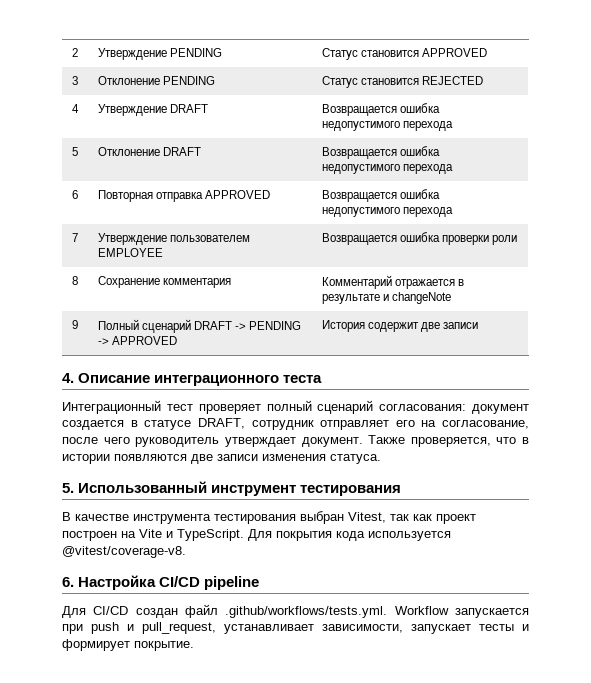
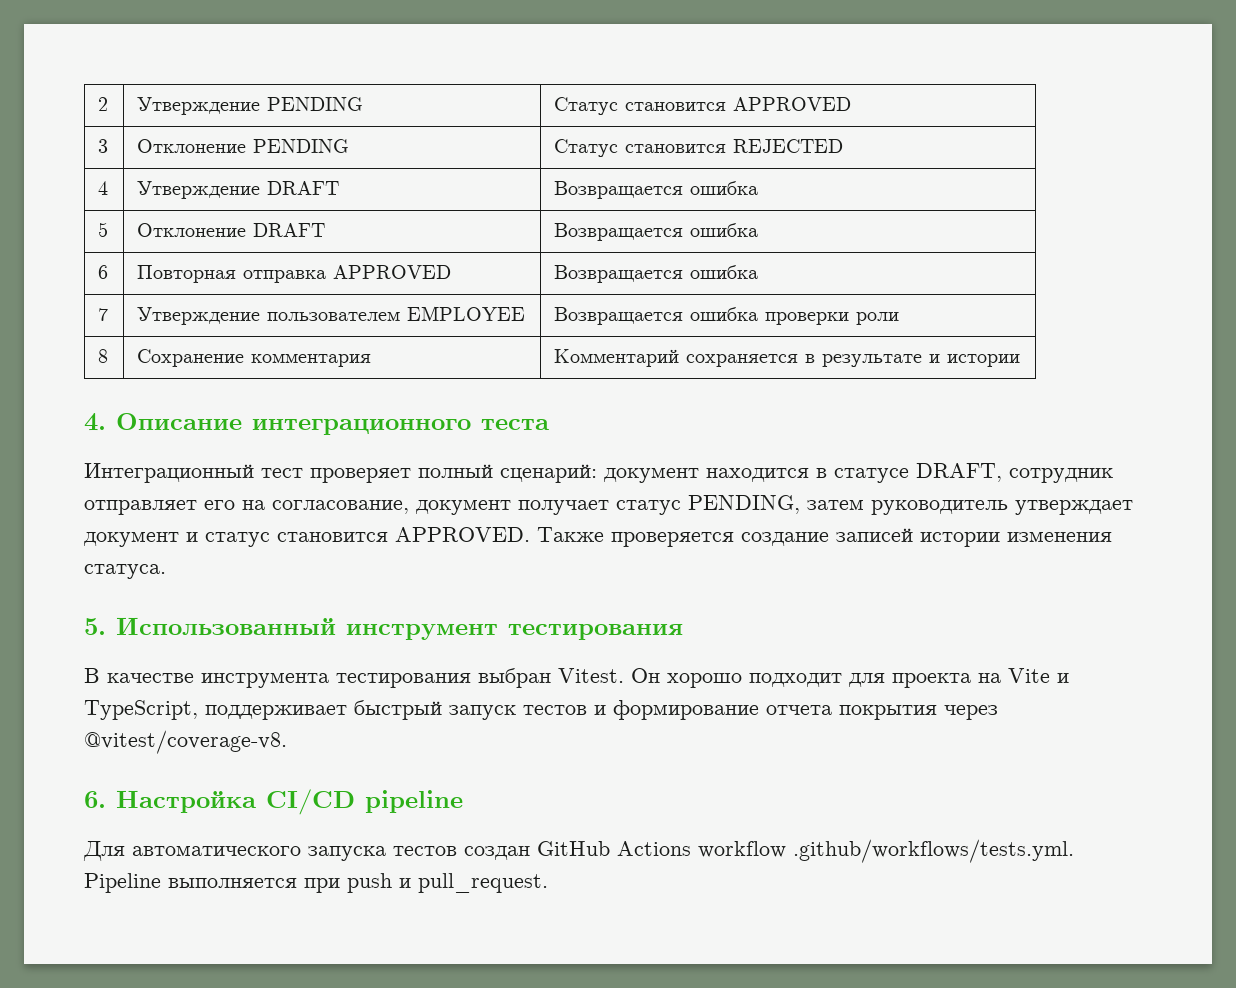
- 4 | Утверждение DRAFT | Возвращается ошибка недопустимого перехода
+ 4 | Утверждение DRAFT | Возвращается ошибка
- 5 | Отклонение DRAFT | Возвращается ошибка недопустимого перехода
+ 5 | Отклонение DRAFT | Возвращается ошибка
- 6 | Повторная отправка APPROVED | Возвращается ошибка недопустимого перехода
+ 6 | Повторная отправка APPROVED | Возвращается ошибка
- 8 | Сохранение комментария | Комментарий отражается в результате и changeNote
- 9 | Полный сценарий DRAFT -> PENDING -> APPROVED | История содержит две записи
+ 8 | Сохранение комментария | Комментарий сохраняется в результате и истории
- Интеграционный тест проверяет полный сценарий согласования: документ создается в статусе DRAFT, сотрудник отправляет его на согласование, после чего руководитель утверждает документ. Также проверяется, что в истории появляются две записи изменения статуса.
+ Интеграционный тест проверяет полный сценарий: документ находится в статусе DRAFT, сотрудник отправляет его на согласование, документ получает статус PENDING, затем руководитель утверждает документ и статус становится APPROVED. Также проверяется создание записей истории изменения статуса.
- В качестве инструмента тестирования выбран Vitest, так как проект построен на Vite и TypeScript. Для покрытия кода используется @vitest/coverage-v8.
+ В качестве инструмента тестирования выбран Vitest. Он хорошо подходит для проекта на Vite и TypeScript, поддерживает быстрый запуск тестов и формирование отчета покрытия через @vitest/coverage-v8.
- Для CI/CD создан файл .github/workflows/tests.yml. Workflow запускается при push и pull_request, устанавливает зависимости, запускает тесты и формирует покрытие.
+ Для автоматического запуска тестов создан GitHub Actions workflow .github/workflows/tests.yml. Pipeline выполняется при push и pull_request.

